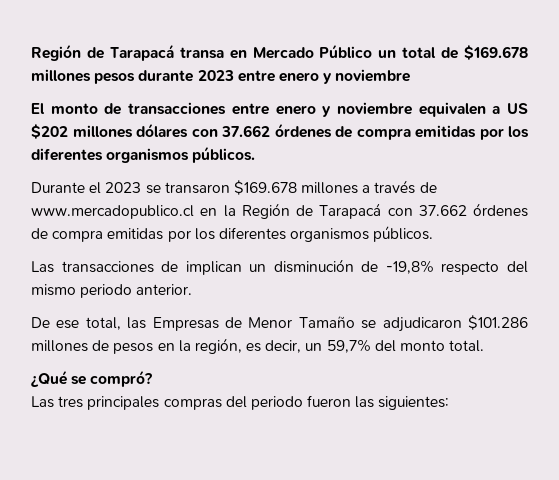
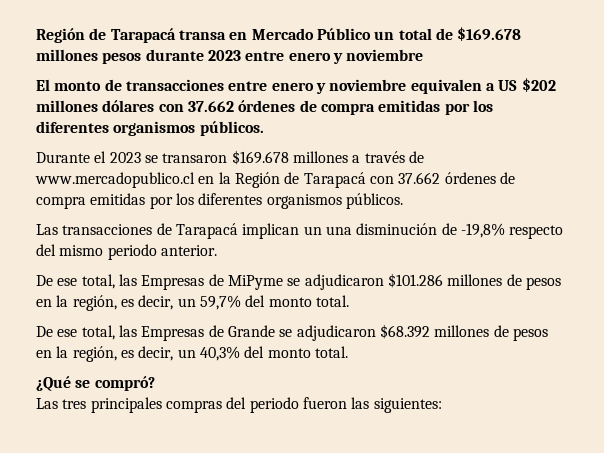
- Las transacciones de implican un disminución de -19,8% respecto del mismo periodo anterior.
+ Las transacciones de Tarapacá implican un una disminución de -19,8% respecto del mismo periodo anterior.
- De ese total, las Empresas de Menor Tamaño se adjudicaron $101.286 millones de pesos en la región, es decir, un 59,7% del monto total.
+ De ese total, las Empresas de MiPyme se adjudicaron $101.286 millones de pesos en la región, es decir, un 59,7% del monto total.
+ De ese total, las Empresas de Grande se adjudicaron $68.392 millones de pesos en la región, es decir, un 40,3% del monto total.

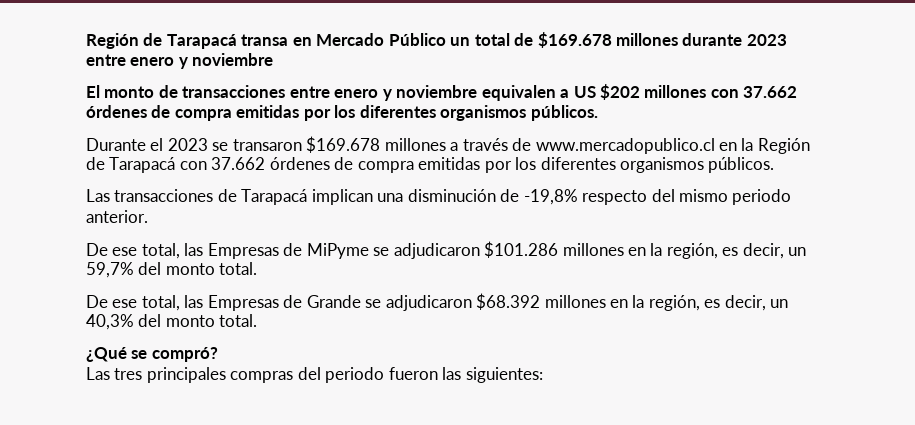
- Región de Tarapacá transa en Mercado Público un total de $169.678 millones pesos durante 2023 entre enero y noviembre
+ Región de Tarapacá transa en Mercado Público un total de $169.678 millones durante 2023 entre enero y noviembre
- El monto de transacciones entre enero y noviembre equivalen a US $202 millones dólares con 37.662 órdenes de compra emitidas por los diferentes organismos públicos.
+ El monto de transacciones entre enero y noviembre equivalen a US $202 millones con 37.662 órdenes de compra emitidas por los diferentes organismos públicos.
- Las transacciones de Tarapacá implican un una disminución de -19,8% respecto del mismo periodo anterior.
+ Las transacciones de Tarapacá implican una disminución de -19,8% respecto del mismo periodo anterior.
- De ese total, las Empresas de MiPyme se adjudicaron $101.286 millones de pesos en la región, es decir, un 59,7% del monto total.
+ De ese total, las Empresas de MiPyme se adjudicaron $101.286 millones en la región, es decir, un 59,7% del monto total.
- De ese total, las Empresas de Grande se adjudicaron $68.392 millones de pesos en la región, es decir, un 40,3% del monto total.
+ De ese total, las Empresas de Grande se adjudicaron $68.392 millones en la región, es decir, un 40,3% del monto total.

